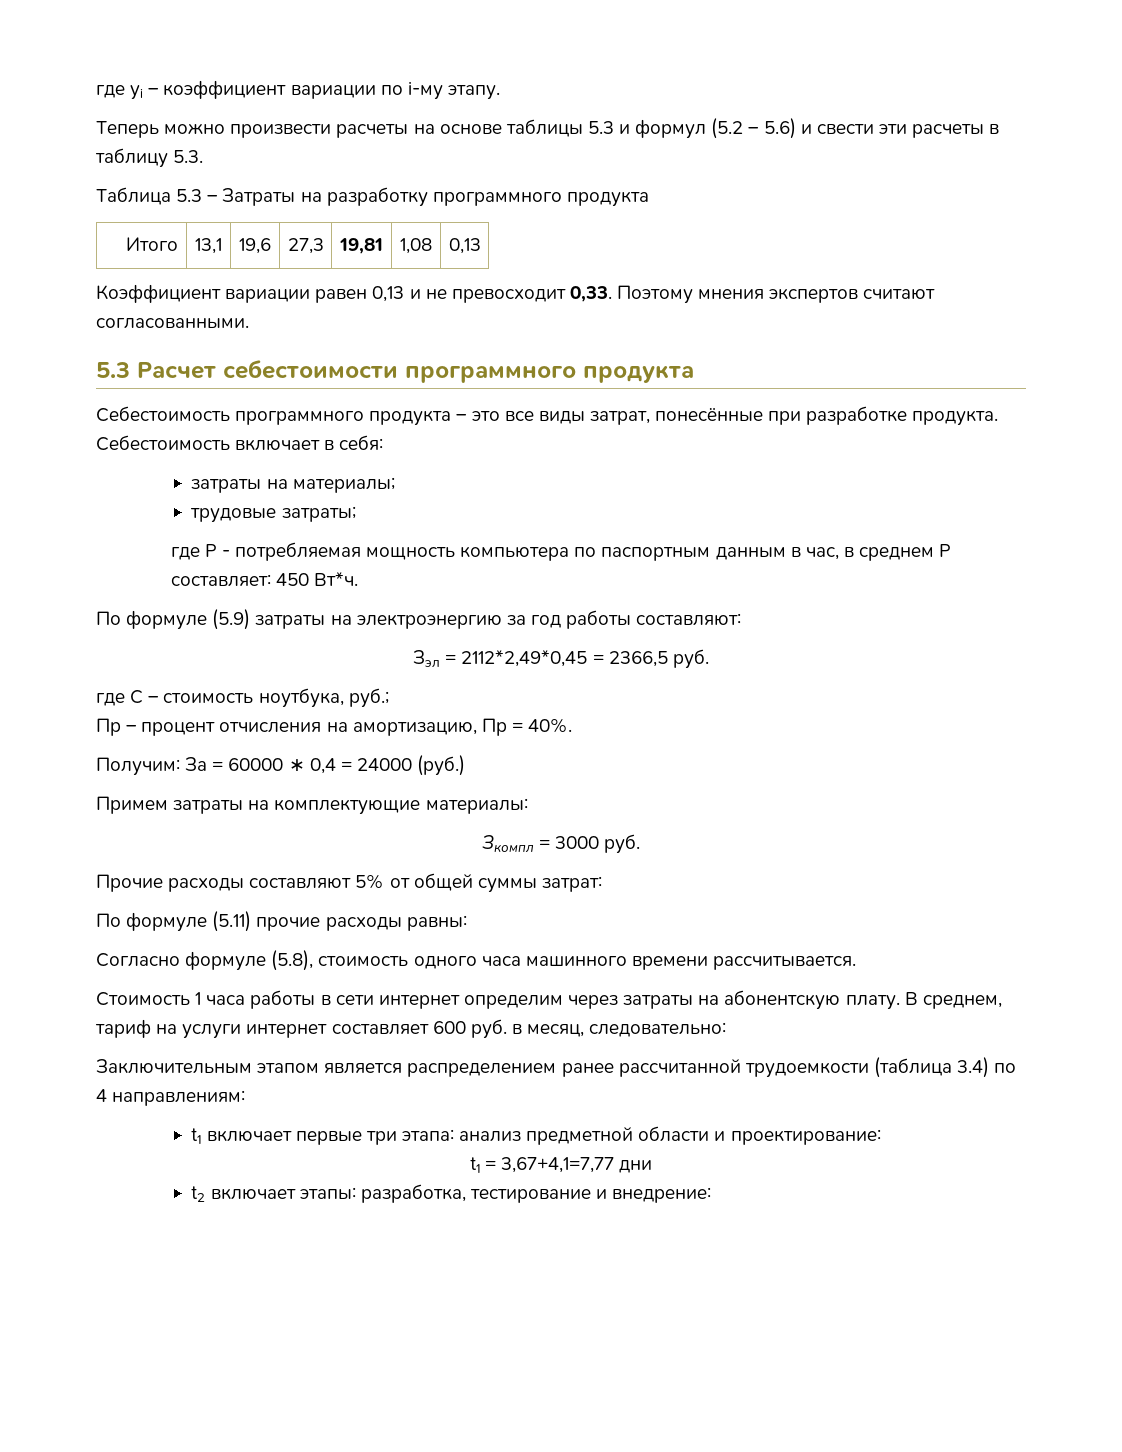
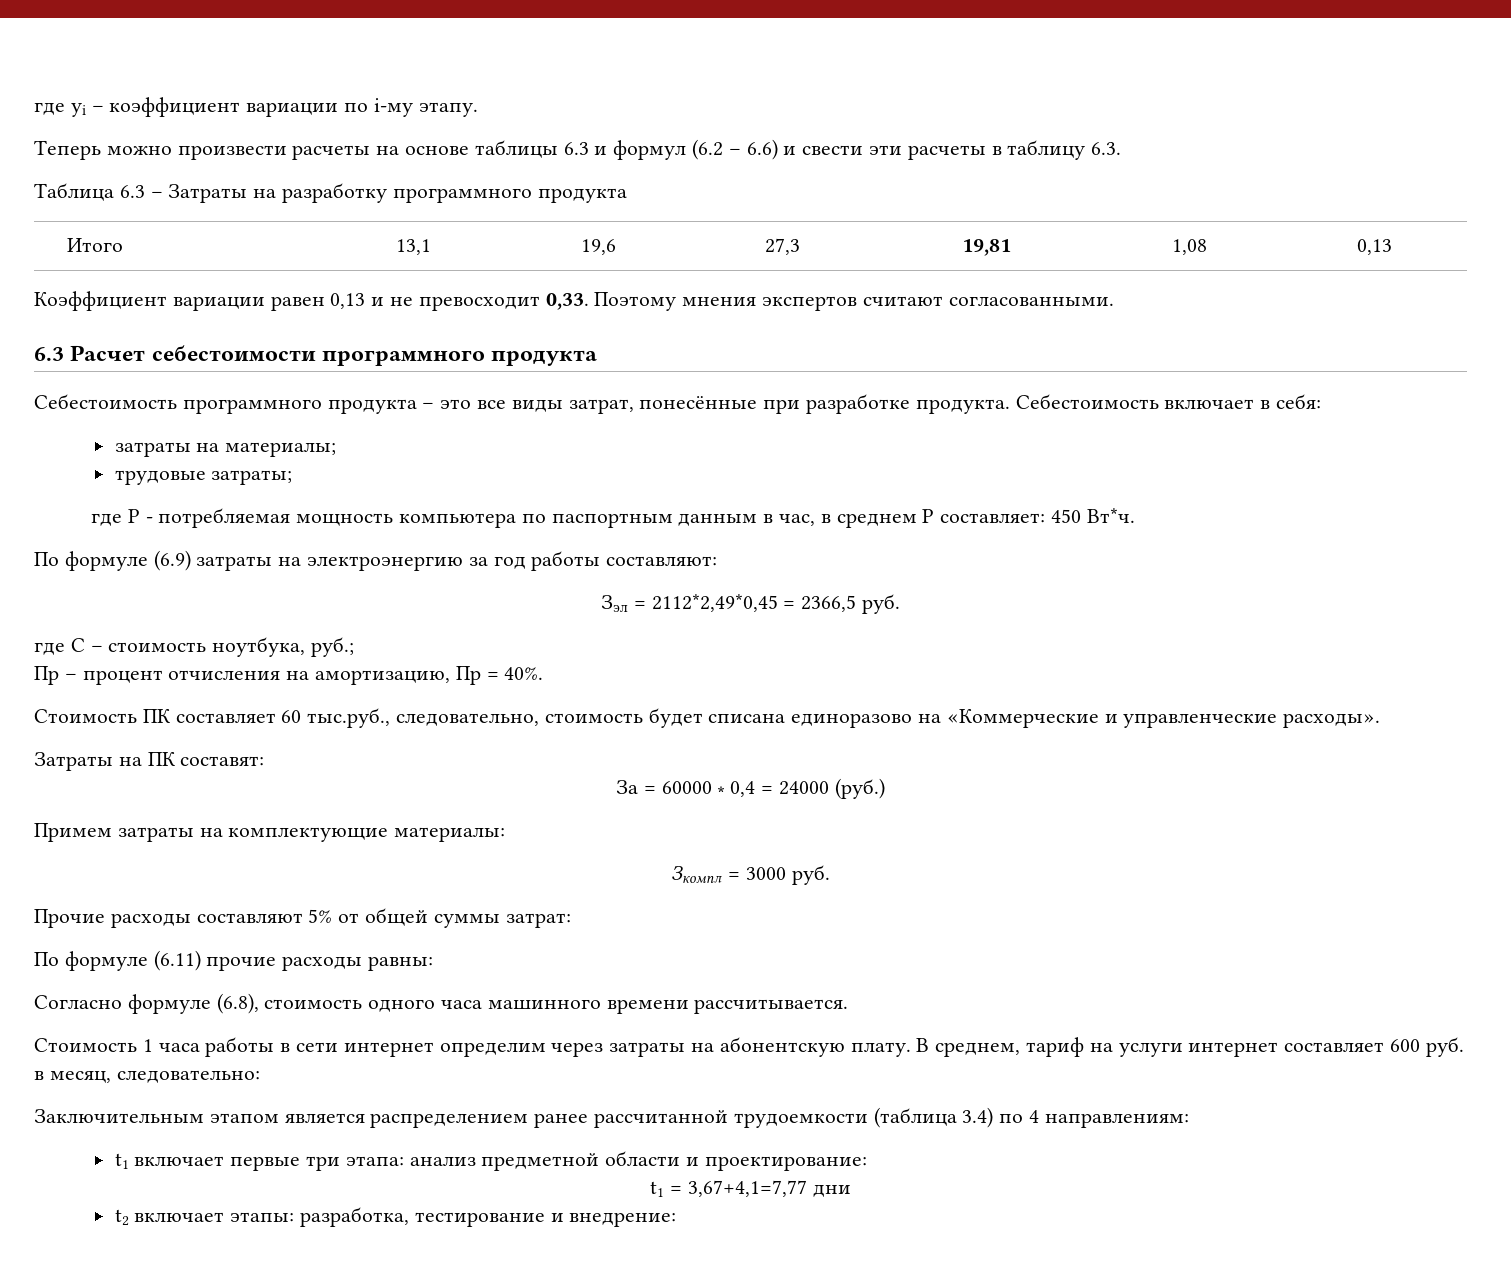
- Теперь можно произвести расчеты на основе таблицы 5.3 и формул (5.2 – 5.6) и свести эти расчеты в таблицу 5.3.
+ Теперь можно произвести расчеты на основе таблицы 6.3 и формул (6.2 – 6.6) и свести эти расчеты в таблицу 6.3.
- Таблица 5.3 – Затраты на разработку программного продукта
+ Таблица 6.3 – Затраты на разработку программного продукта
- 5.3 Расчет себестоимости программного продукта
+ 6.3 Расчет себестоимости программного продукта
- По формуле (5.9) затраты на электроэнергию за год работы составляют:
+ По формуле (6.9) затраты на электроэнергию за год работы составляют:
- Получим: За = 60000 ∗ 0,4 = 24000 (руб.)
+ Стоимость ПК составляет 60 тыс.руб., следовательно, стоимость будет списана единоразово на «Коммерческие и управленческие расходы».
+ Затраты на ПК составят:
+ За = 60000 ∗ 0,4 = 24000 (руб.)
- По формуле (5.11) прочие расходы равны:
+ По формуле (6.11) прочие расходы равны:
- Согласно формуле (5.8), стоимость одного часа машинного времени рассчитывается.
+ Согласно формуле (6.8), стоимость одного часа машинного времени рассчитывается.

